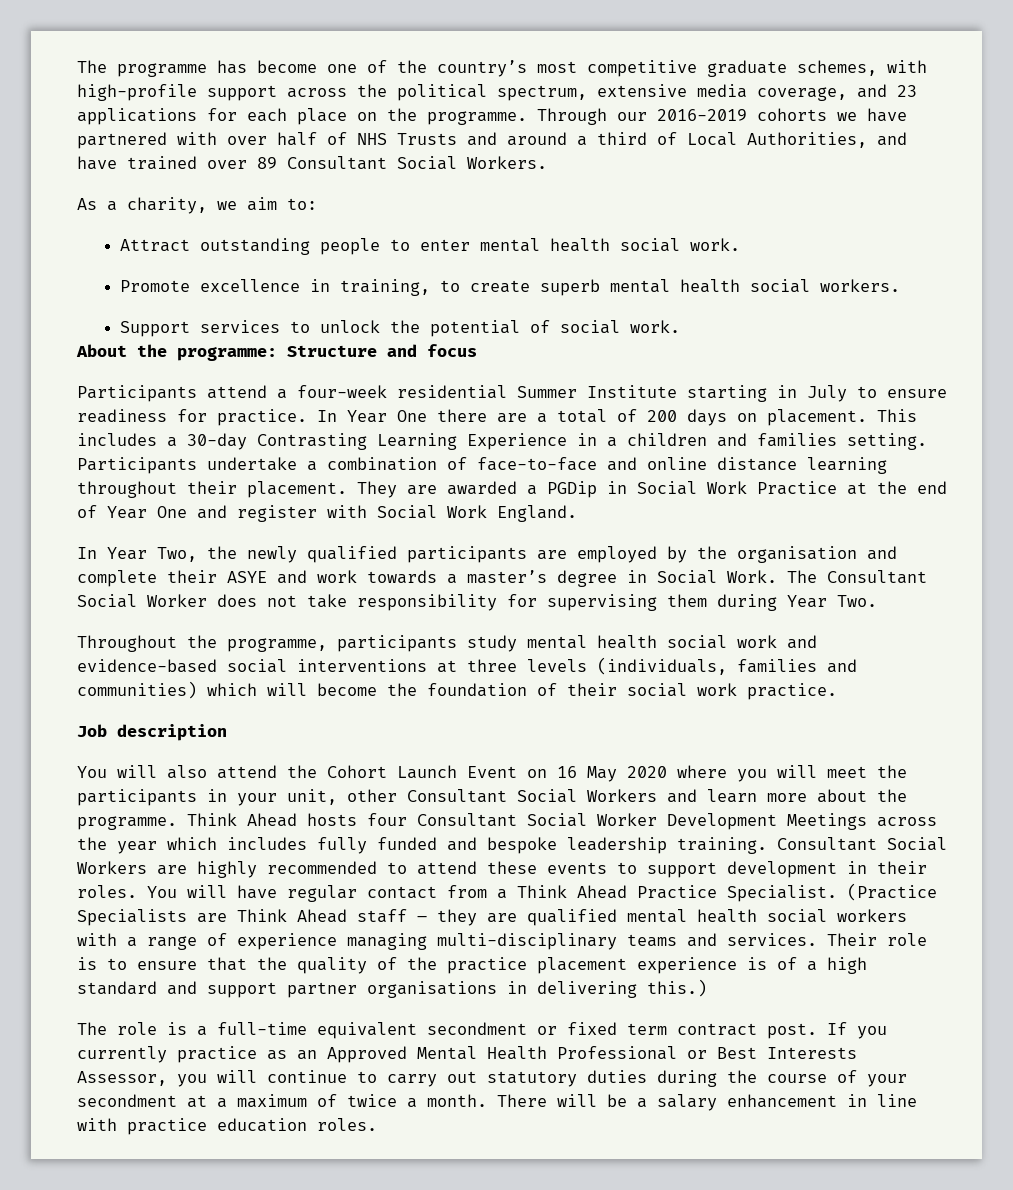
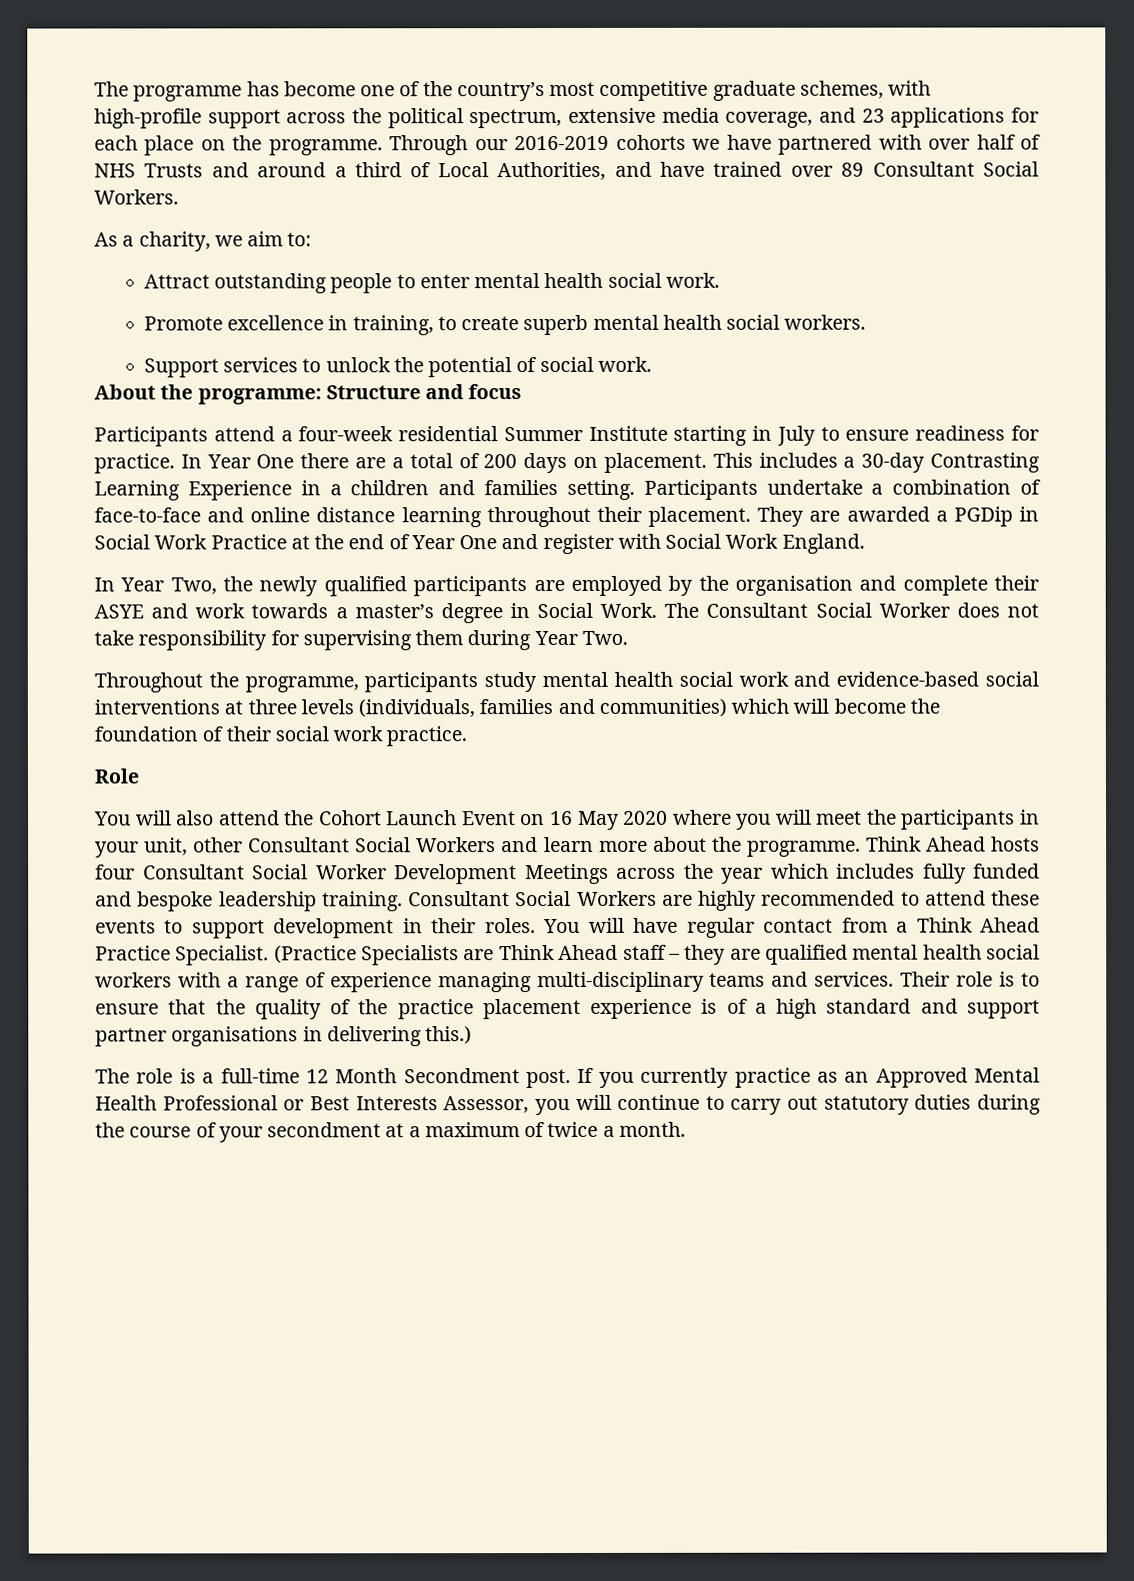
- Job description
+ Role
- The role is a full-time equivalent secondment or fixed term contract post.
+ The role is a full-time 12 Month Secondment post.
- There will be a salary enhancement in line with practice education roles.

